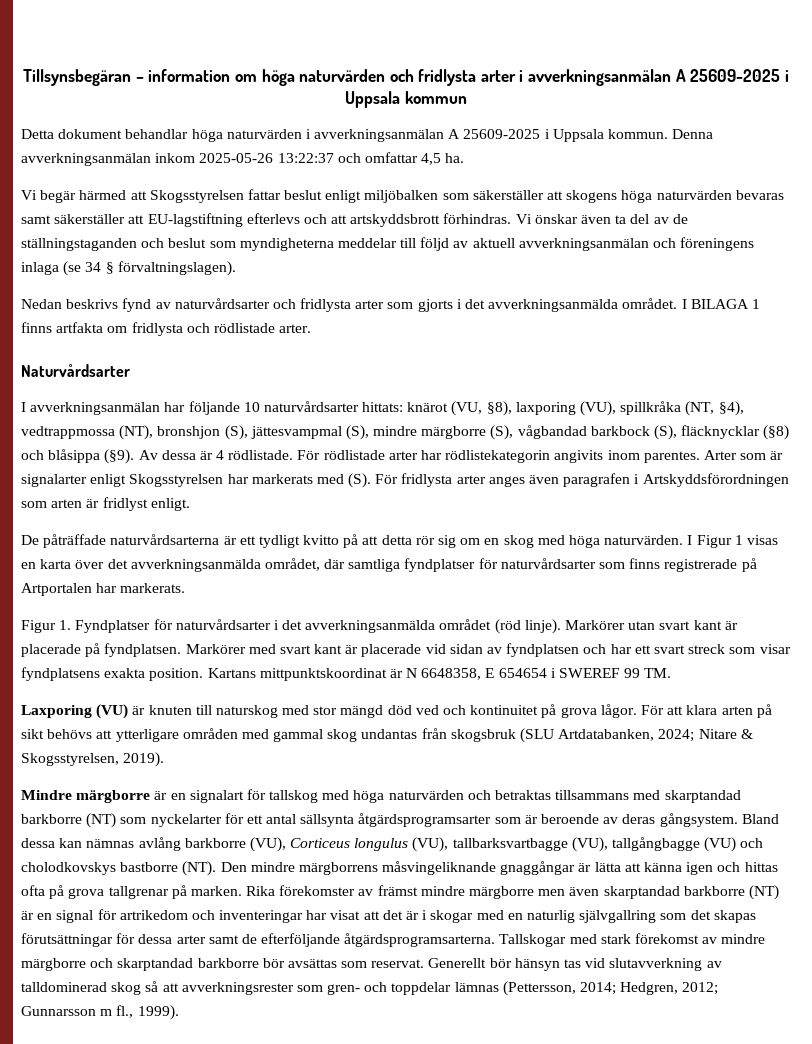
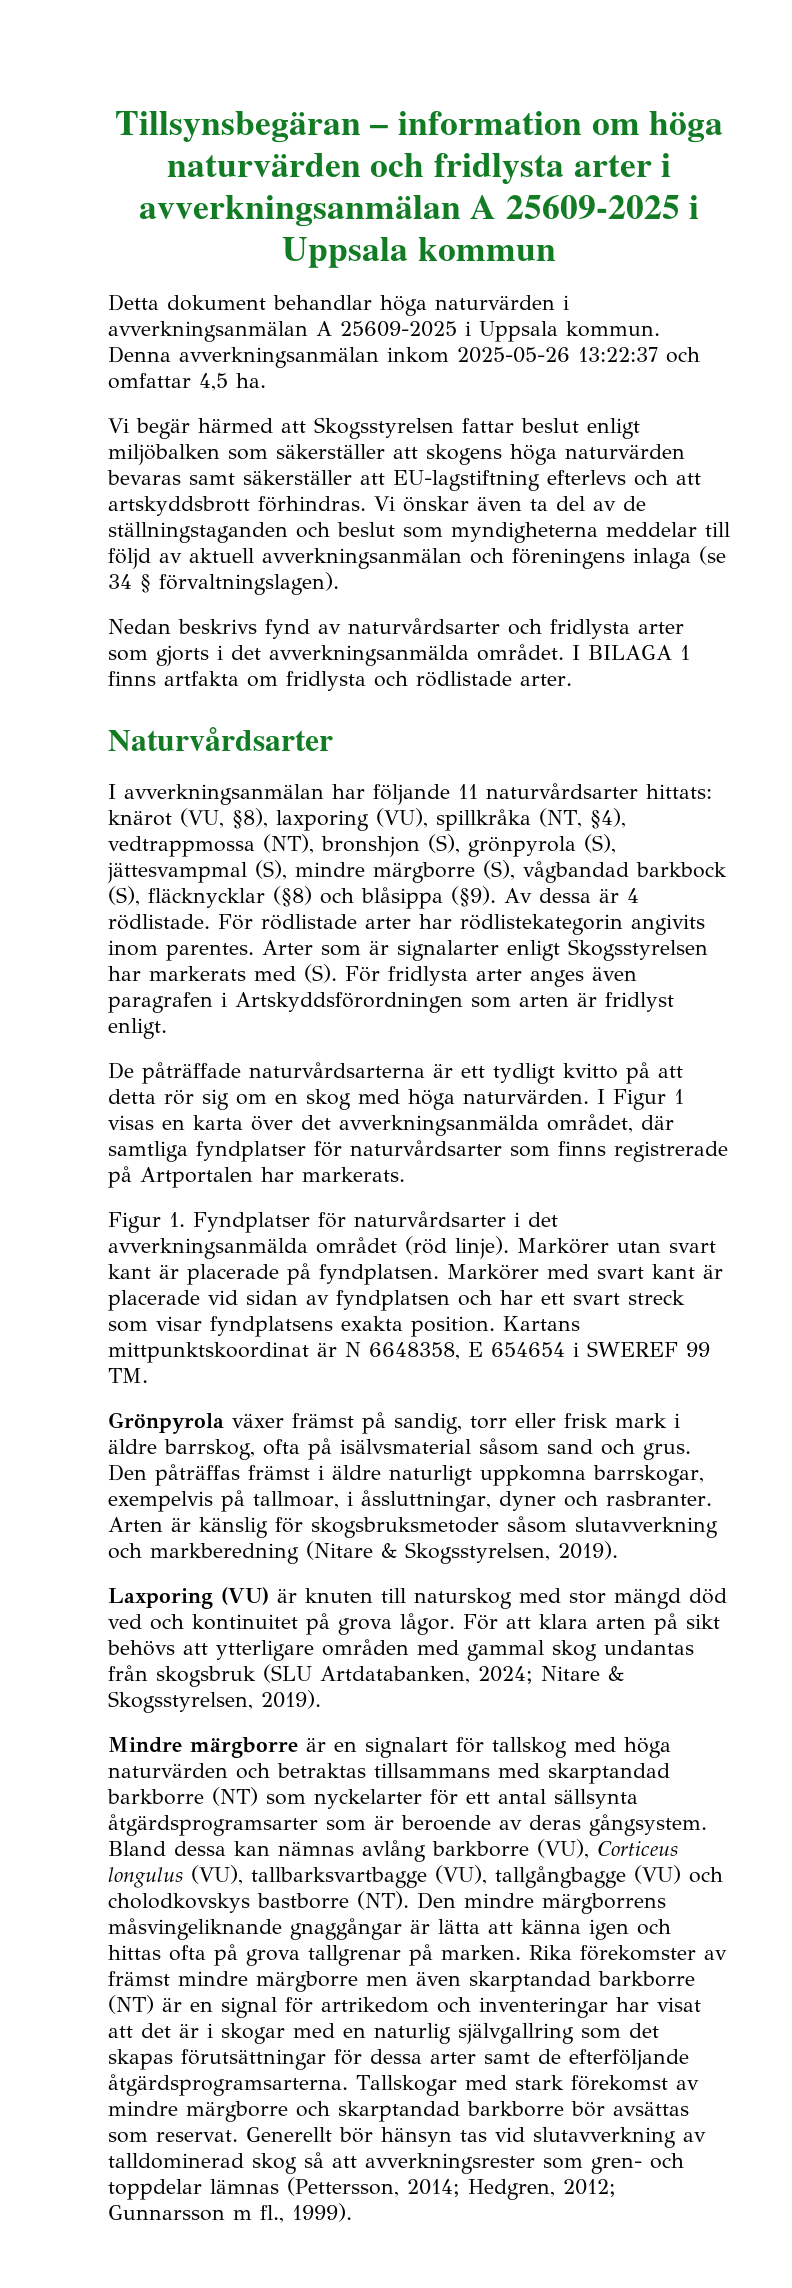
- I avverkningsanmälan har följande 10 naturvårdsarter hittats: knärot (VU, §8), laxporing (VU), spillkråka (NT, §4), vedtrappmossa (NT), bronshjon (S), jättesvampmal (S), mindre märgborre (S), vågbandad barkbock (S), fläcknycklar (§8) och blåsippa (§9).
+ I avverkningsanmälan har följande 11 naturvårdsarter hittats: knärot (VU, §8), laxporing (VU), spillkråka (NT, §4), vedtrappmossa (NT), bronshjon (S), grönpyrola (S), jättesvampmal (S), mindre märgborre (S), vågbandad barkbock (S), fläcknycklar (§8) och blåsippa (§9).
+ Grönpyrola växer främst på sandig, torr eller frisk mark i äldre barrskog, ofta på isälvsmaterial såsom sand och grus. Den påträffas främst i äldre naturligt uppkomna barrskogar, exempelvis på tallmoar, i åssluttningar, dyner och rasbranter. Arten är känslig för skogsbruksmetoder såsom slutavverkning och markberedning (Nitare & Skogsstyrelsen, 2019).

